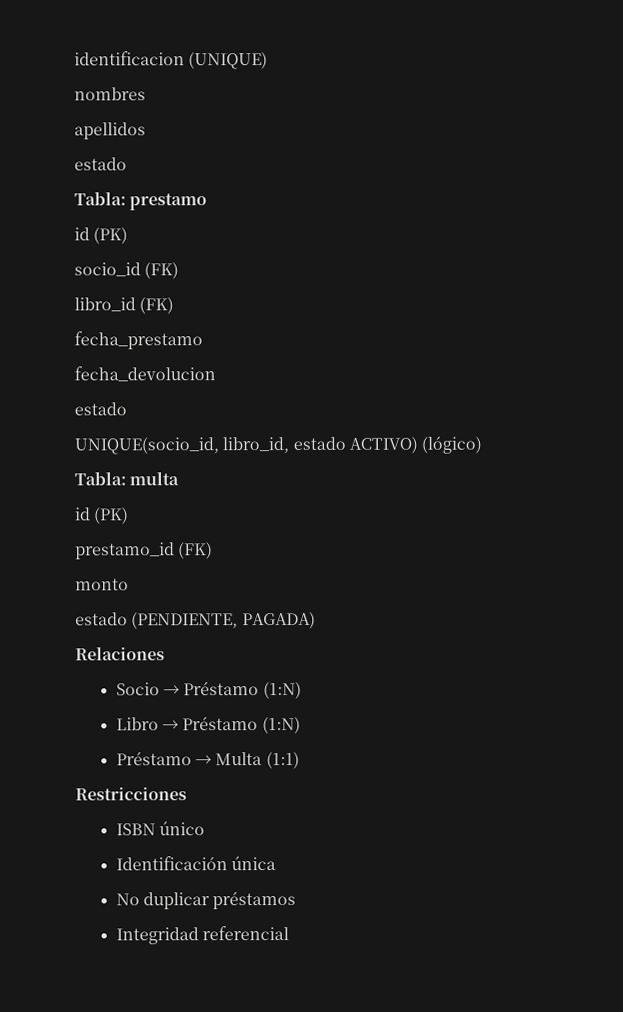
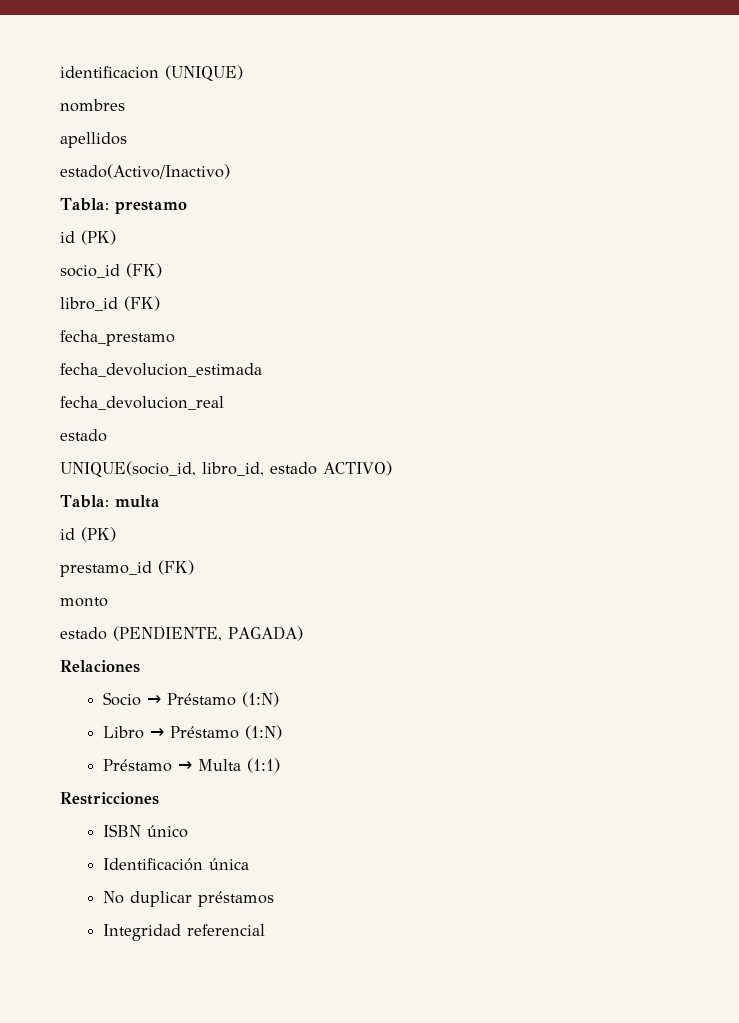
  apellidos
- estado
+ estado(Activo/Inactivo)
- fecha_devolucion
+ fecha_devolucion_estimada
+ fecha_devolucion_real
- UNIQUE(socio_id, libro_id, estado ACTIVO) (lógico)
+ UNIQUE(socio_id, libro_id, estado ACTIVO)

